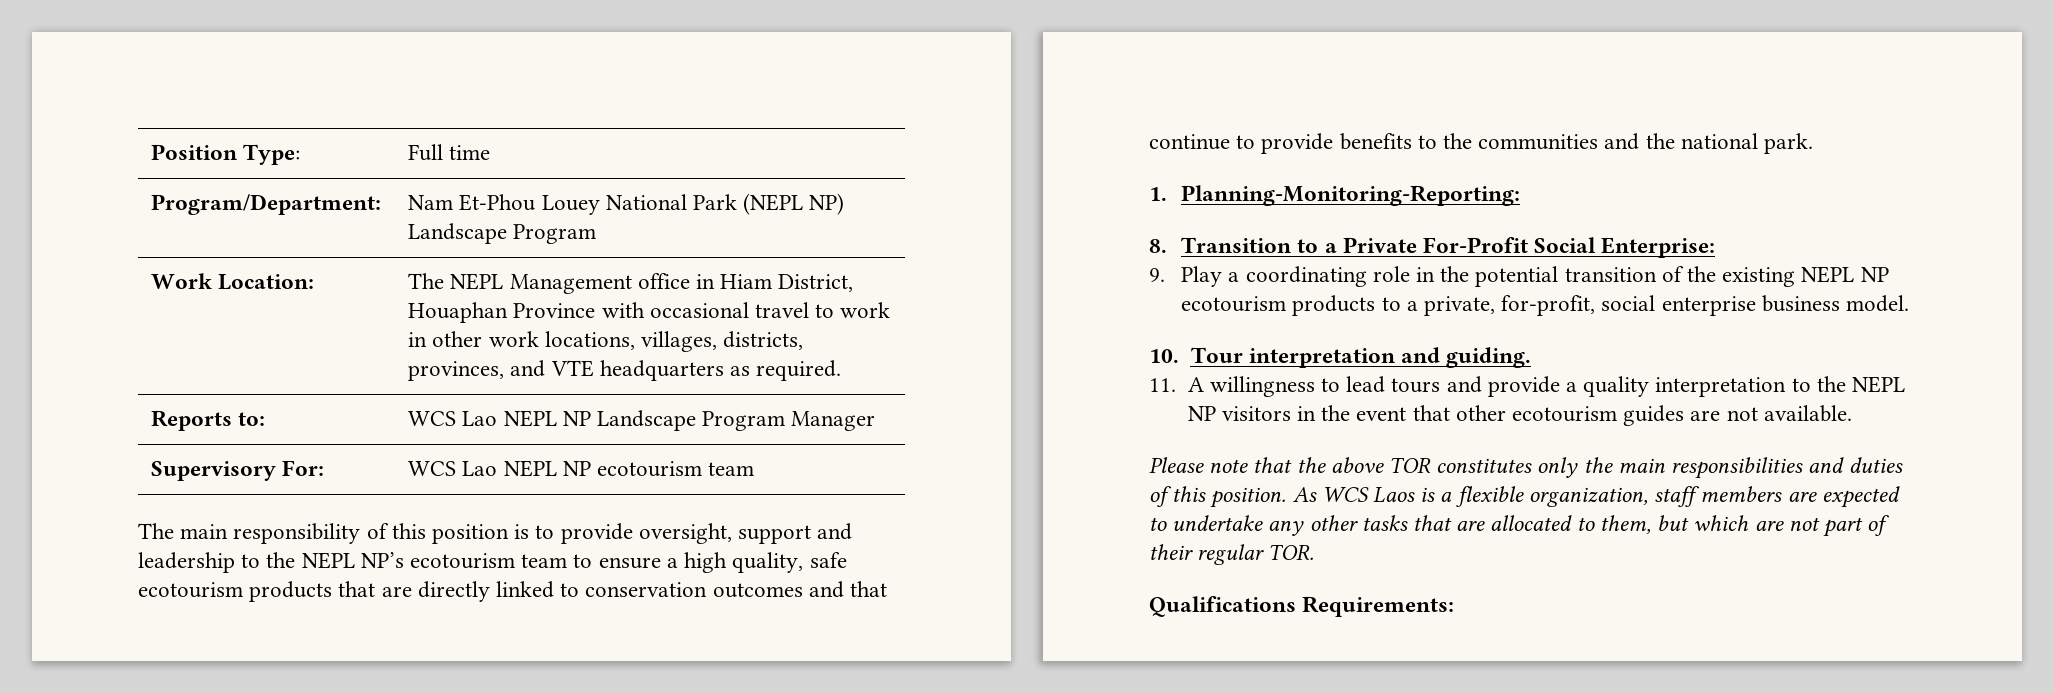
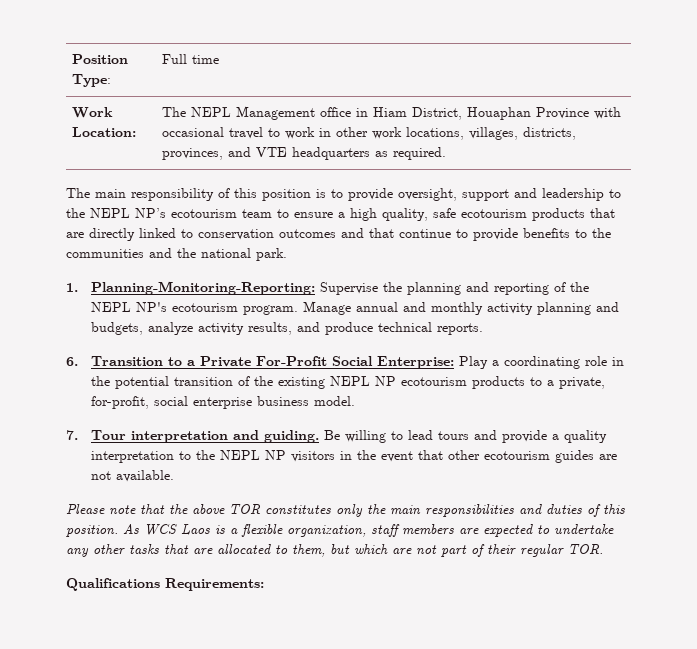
- Program/Department: | Nam Et-Phou Louey National Park (NEPL NP) Landscape Program
- Reports to: | WCS Lao NEPL NP Landscape Program Manager
- Supervisory For: | WCS Lao NEPL NP ecotourism team
- 1. Planning-Monitoring-Reporting:
- 8. Transition to a Private For-Profit Social Enterprise:
- 9. Play a coordinating role in the potential transition of the existing NEPL NP ecotourism products to a private, for-profit, social enterprise business model.
+ 1. Planning-Monitoring-Reporting: Supervise the planning and reporting of the NEPL NP's ecotourism program. Manage annual and monthly activity planning and budgets, analyze activity results, and produce technical reports.
+ 6. Transition to a Private For-Profit Social Enterprise: Play a coordinating role in the potential transition of the existing NEPL NP ecotourism products to a private, for-profit, social enterprise business model.
- 10. Tour interpretation and guiding.
- 11. A willingness to lead tours and provide a quality interpretation to the NEPL NP visitors in the event that other ecotourism guides are not available.
+ 7. Tour interpretation and guiding. Be willing to lead tours and provide a quality interpretation to the NEPL NP visitors in the event that other ecotourism guides are not available.

